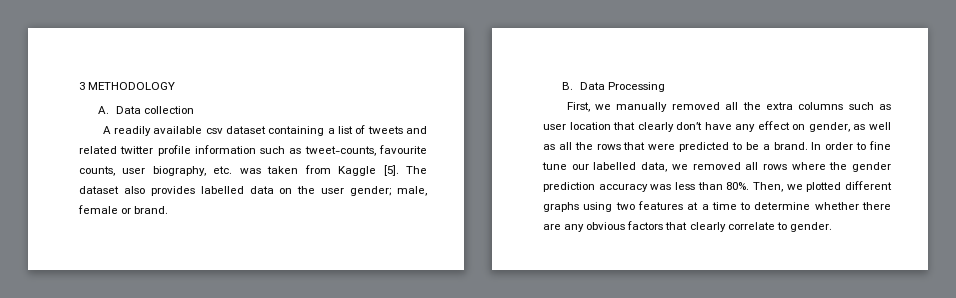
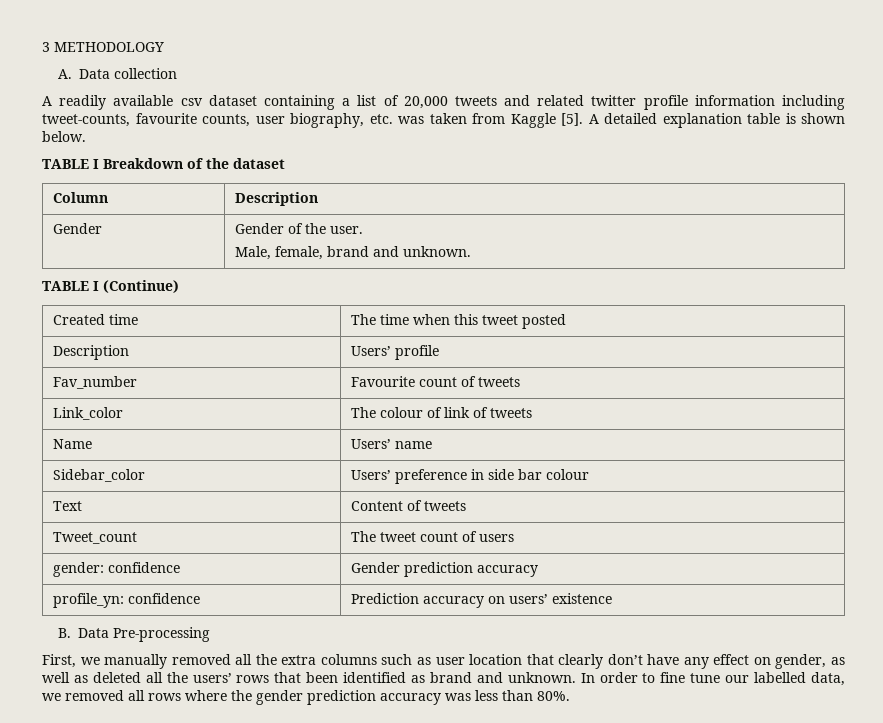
- A readily available csv dataset containing a list of tweets and related twitter profile information such as tweet-counts, favourite counts, user biography, etc. was taken from Kaggle [5].
+ A readily available csv dataset containing a list of 20,000 tweets and related twitter profile information including tweet-counts, favourite counts, user biography, etc. was taken from Kaggle [5].
- The dataset also provides labelled data on the user gender; male, female or brand.
+ A detailed explanation table is shown below.
+ TABLE I Breakdown of the dataset
+ Column | Description
+ Gender | Gender of the user.
+ Male, female, brand and unknown.
+ TABLE I (Continue)
+ Created time | The time when this tweet posted
+ Description | Users’ profile
+ Fav_number | Favourite count of tweets
+ Link_color | The colour of link of tweets
+ Name | Users’ name
+ Sidebar_color | Users’ preference in side bar colour
+ Text | Content of tweets
+ Tweet_count | The tweet count of users
+ gender: confidence | Gender prediction accuracy
+ profile_yn: confidence | Prediction accuracy on users’ existence
- B. Data Processing
+ B. Data Pre-processing
- First, we manually removed all the extra columns such as user location that clearly don’t have any effect on gender, as well as all the rows that were predicted to be a brand.
+ First, we manually removed all the extra columns such as user location that clearly don’t have any effect on gender, as well as deleted all the users’ rows that been identified as brand and unknown.
- Then, we plotted different graphs using two features at a time to determine whether there are any obvious factors that clearly correlate to gender.

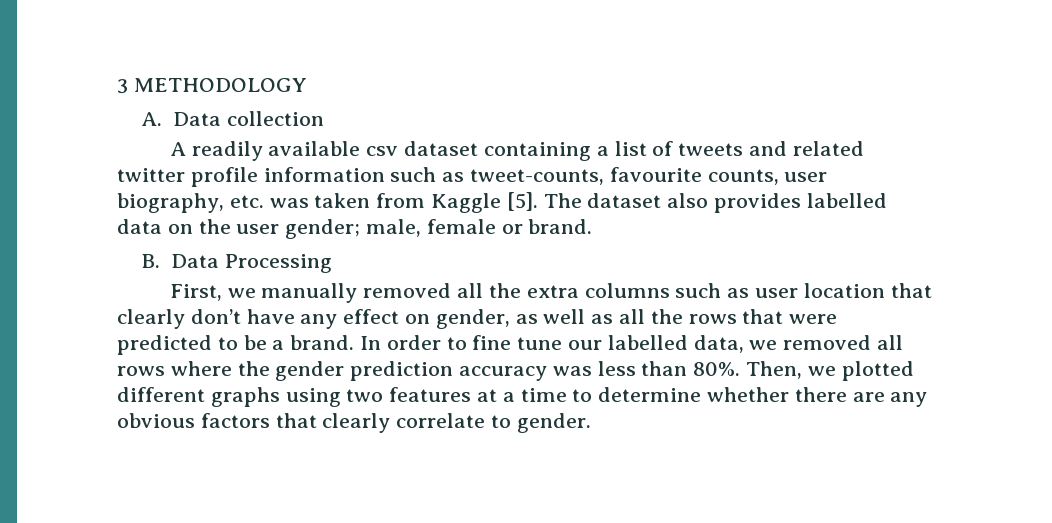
- A readily available csv dataset containing a list of 20,000 tweets and related twitter profile information including tweet-counts, favourite counts, user biography, etc. was taken from Kaggle [5].
+ A readily available csv dataset containing a list of tweets and related twitter profile information such as tweet-counts, favourite counts, user biography, etc. was taken from Kaggle [5].
- A detailed explanation table is shown below.
- TABLE I Breakdown of the dataset
- Column | Description
- Gender | Gender of the user.
- Male, female, brand and unknown.
- TABLE I (Continue)
- Created time | The time when this tweet posted
- Description | Users’ profile
- Fav_number | Favourite count of tweets
- Link_color | The colour of link of tweets
- Name | Users’ name
- Sidebar_color | Users’ preference in side bar colour
- Text | Content of tweets
- Tweet_count | The tweet count of users
- gender: confidence | Gender prediction accuracy
- profile_yn: confidence | Prediction accuracy on users’ existence
+ The dataset also provides labelled data on the user gender; male, female or brand.
- B. Data Pre-processing
+ B. Data Processing
- First, we manually removed all the extra columns such as user location that clearly don’t have any effect on gender, as well as deleted all the users’ rows that been identified as brand and unknown.
+ First, we manually removed all the extra columns such as user location that clearly don’t have any effect on gender, as well as all the rows that were predicted to be a brand.
+ Then, we plotted different graphs using two features at a time to determine whether there are any obvious factors that clearly correlate to gender.

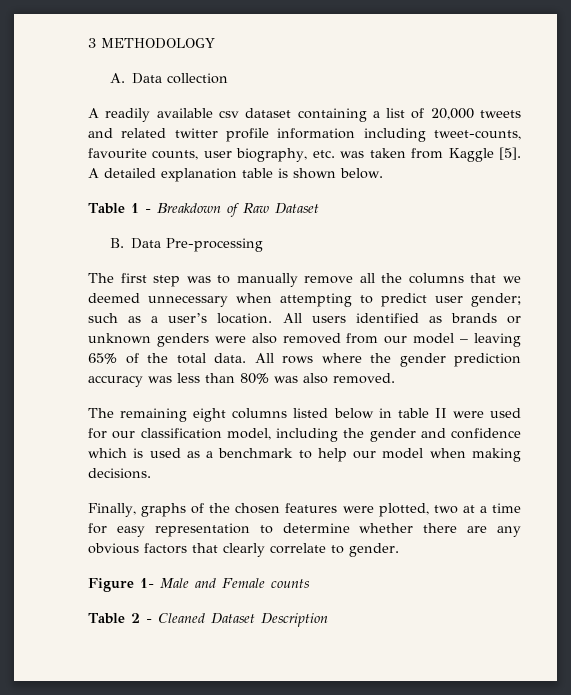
- A readily available csv dataset containing a list of tweets and related twitter profile information such as tweet-counts, favourite counts, user biography, etc. was taken from Kaggle [5].
+ A readily available csv dataset containing a list of 20,000 tweets and related twitter profile information including tweet-counts, favourite counts, user biography, etc. was taken from Kaggle [5].
- The dataset also provides labelled data on the user gender; male, female or brand.
- B. Data Processing
- First, we manually removed all the extra columns such as user location that clearly don’t have any effect on gender, as well as all the rows that were predicted to be a brand. In order to fine tune our labelled data, we removed all rows where the gender prediction accuracy was less than 80%. Then, we plotted different graphs using two features at a time to determine whether there are any obvious factors that clearly correlate to gender.
+ A detailed explanation table is shown below.
+ Table 1 - Breakdown of Raw Dataset
+ B. Data Pre-processing
+ The first step was to manually remove all the columns that we deemed unnecessary when attempting to predict user gender; such as a user’s location. All users identified as brands or unknown genders were also removed from our model – leaving 65% of the total data. All rows where the gender prediction accuracy was less than 80% was also removed.
+ The remaining eight columns listed below in table II were used for our classification model, including the gender and confidence which is used as a benchmark to help our model when making decisions.
+ Finally, graphs of the chosen features were plotted, two at a time for easy representation to determine whether there are any obvious factors that clearly correlate to gender.
+ Figure 1- Male and Female counts
+ Table 2 - Cleaned Dataset Description

